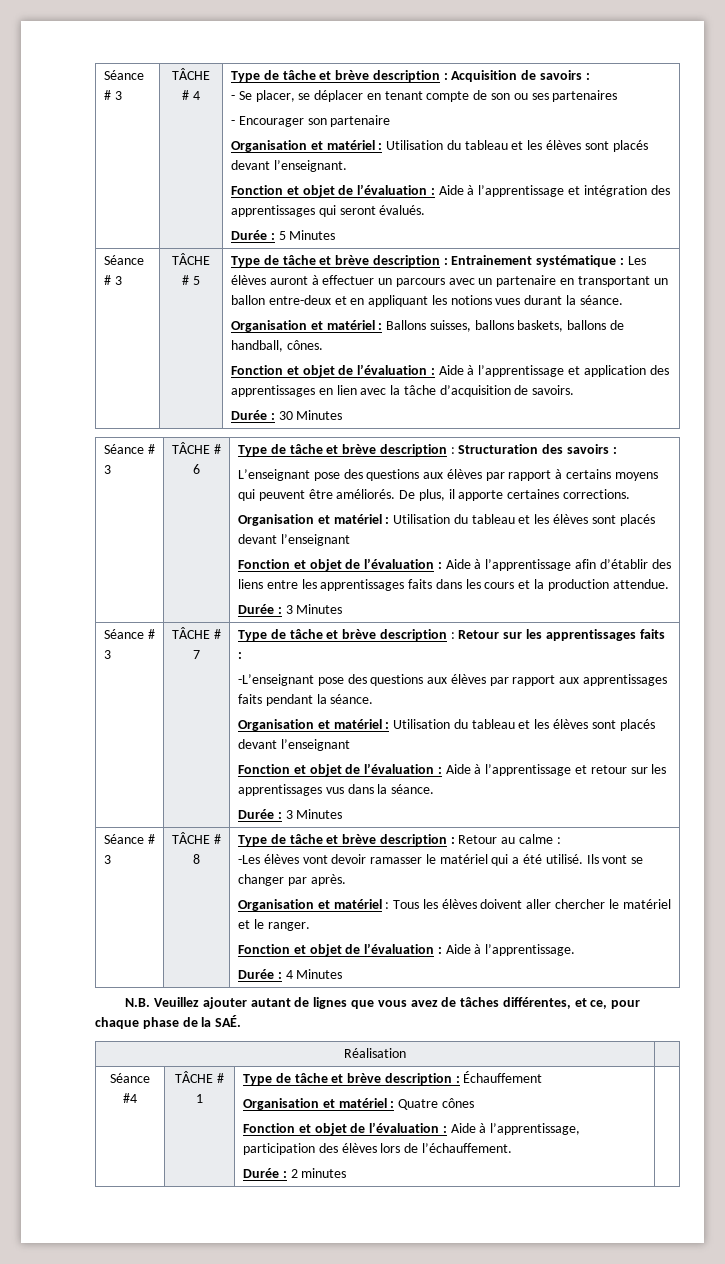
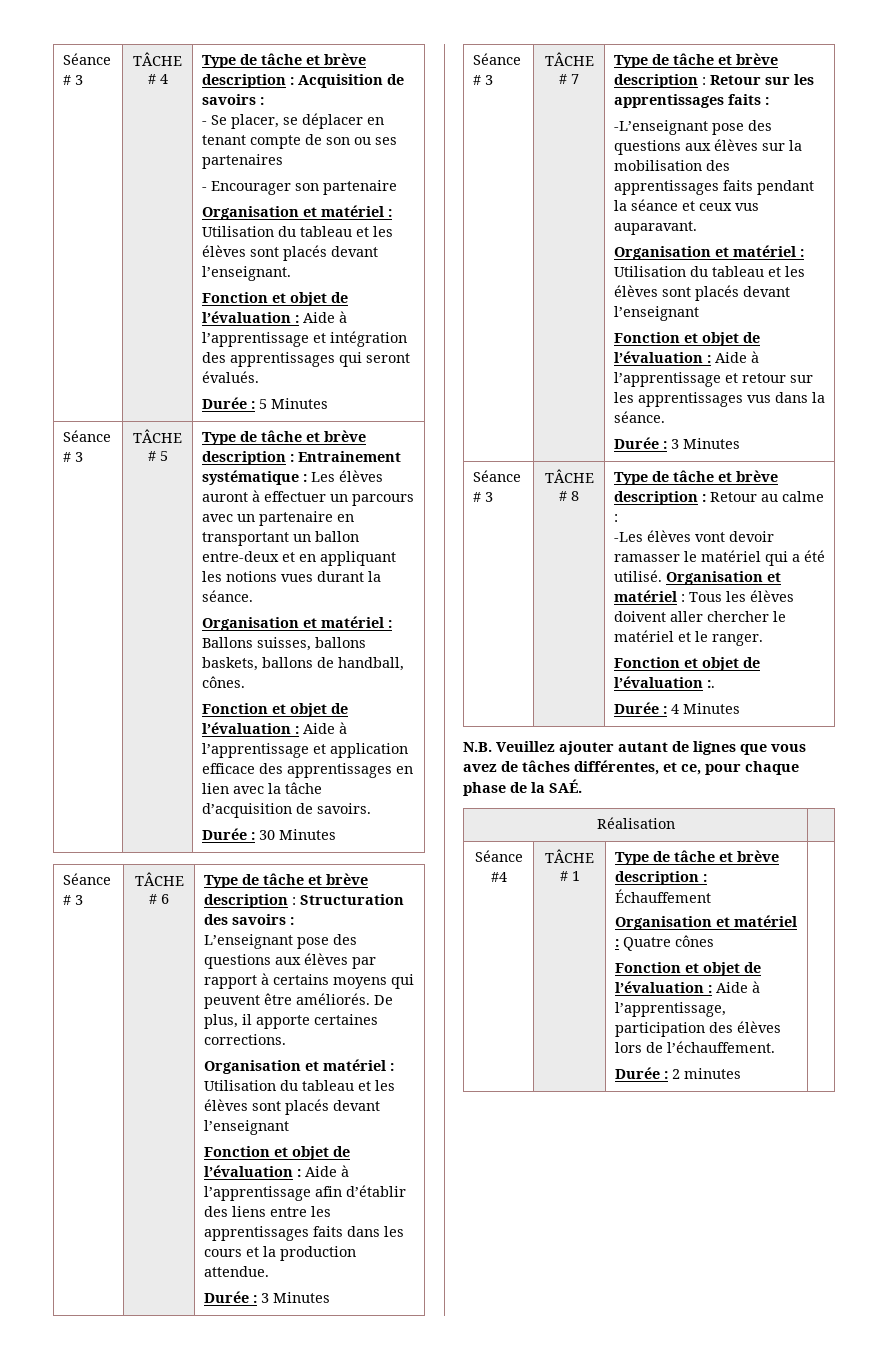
- Fonction et objet de l’évaluation : Aide à l’apprentissage et application des apprentissages en lien avec la tâche d’acquisition de savoirs.
+ Fonction et objet de l’évaluation : Aide à l’apprentissage et application efficace des apprentissages en lien avec la tâche d’acquisition de savoirs.
- -L’enseignant pose des questions aux élèves par rapport aux apprentissages faits pendant la séance.
+ -L’enseignant pose des questions aux élèves sur la mobilisation des apprentissages faits pendant la séance et ceux vus auparavant.
- -Les élèves vont devoir ramasser le matériel qui a été utilisé. Ils vont se changer par après.
- Organisation et matériel : Tous les élèves doivent aller chercher le matériel et le ranger.
+ -Les élèves vont devoir ramasser le matériel qui a été utilisé. Organisation et matériel : Tous les élèves doivent aller chercher le matériel et le ranger.
- Fonction et objet de l’évaluation : Aide à l’apprentissage.
+ Fonction et objet de l’évaluation :.

